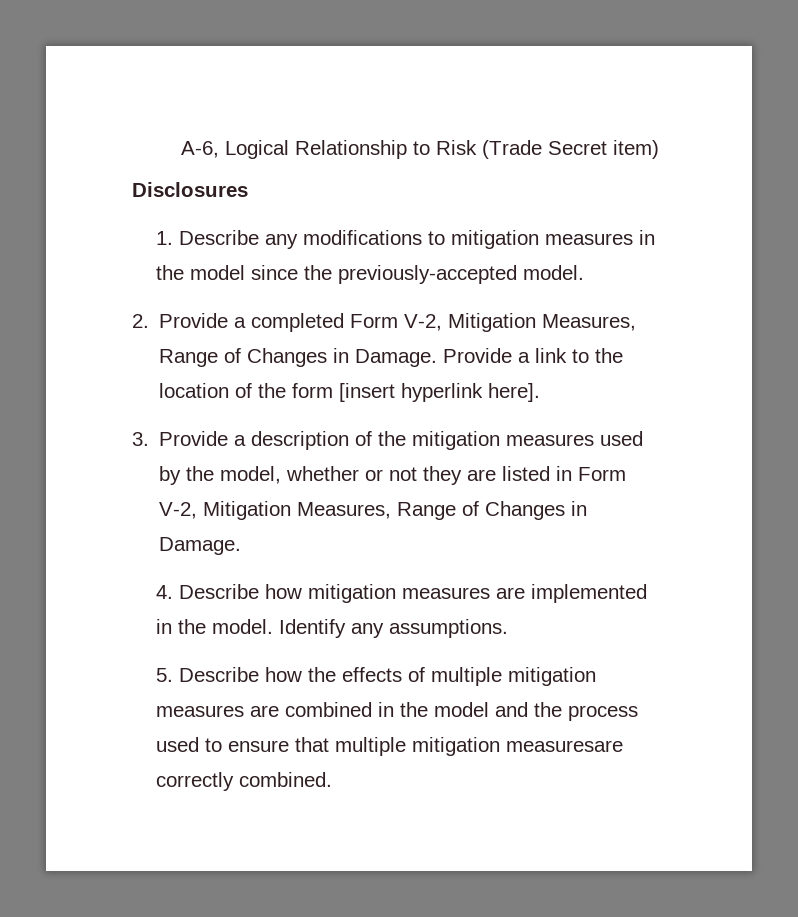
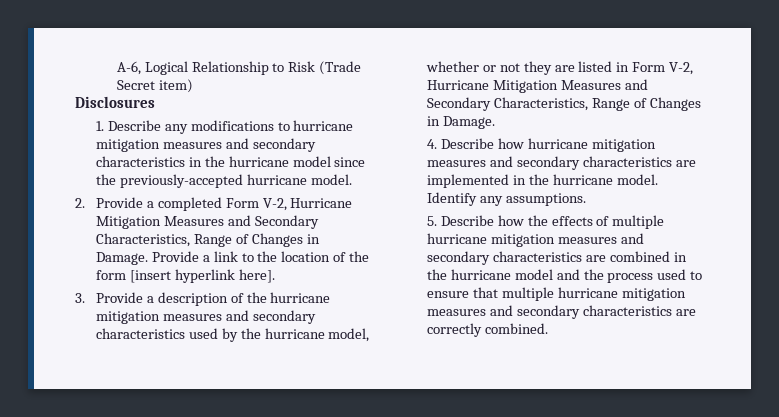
- 1. Describe any modifications to mitigation measures in the model since the previously-accepted model.
+ 1. Describe any modifications to hurricane mitigation measures and secondary characteristics in the hurricane model since the previously-accepted hurricane model.
- 2. Provide a completed Form V-2, Mitigation Measures, Range of Changes in Damage.
+ 2. Provide a completed Form V-2, Hurricane Mitigation Measures and Secondary Characteristics, Range of Changes in Damage.
- 3. Provide a description of the mitigation measures used by the model, whether or not they are listed in Form V-2, Mitigation Measures, Range of Changes in Damage.
+ 3. Provide a description of the hurricane mitigation measures and secondary characteristics used by the hurricane model, whether or not they are listed in Form V-2, Hurricane Mitigation Measures and Secondary Characteristics, Range of Changes in Damage.
- 4. Describe how mitigation measures are implemented in the model.
+ 4. Describe how hurricane mitigation measures and secondary characteristics are implemented in the hurricane model.
- 5. Describe how the effects of multiple mitigation measures are combined in the model and the process used to ensure that multiple mitigation measuresare correctly combined.
+ 5. Describe how the effects of multiple hurricane mitigation measures and secondary characteristics are combined in the hurricane model and the process used to ensure that multiple hurricane mitigation measures and secondary characteristics are correctly combined.

